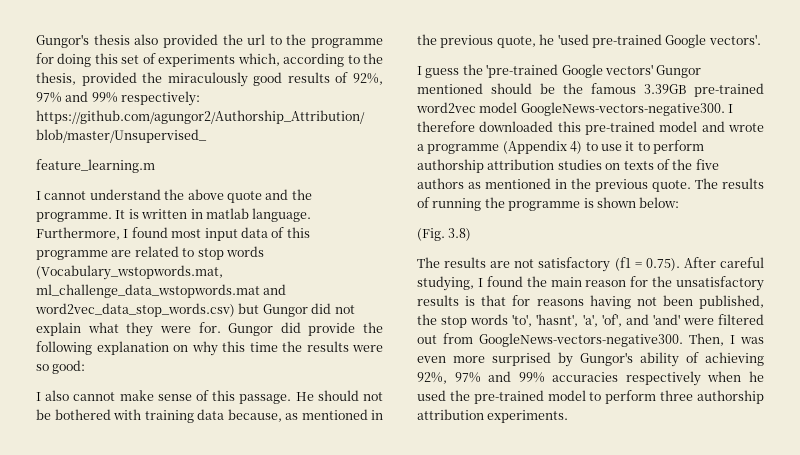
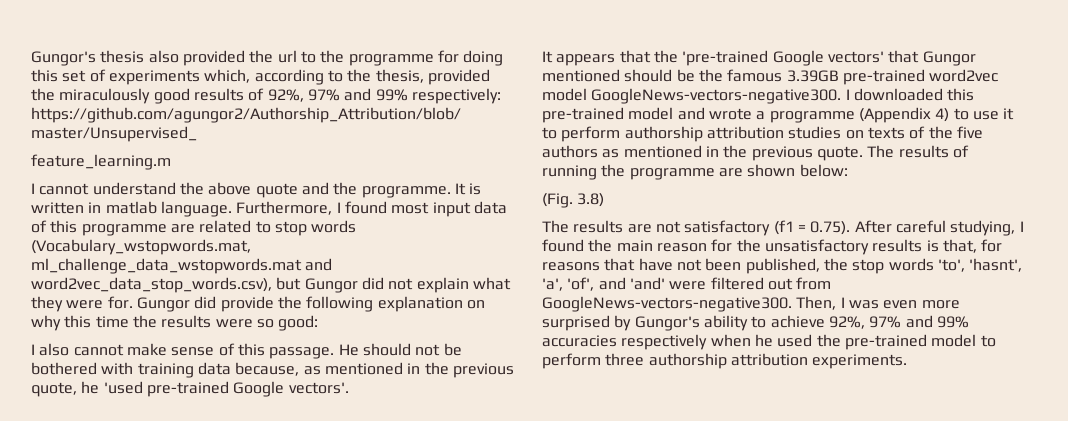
- Furthermore, I found most input data of this programme are related to stop words (Vocabulary_wstopwords.mat, ml_challenge_data_wstopwords.mat and word2vec_data_stop_words.csv) but Gungor did not explain what they were for.
+ Furthermore, I found most input data of this programme are related to stop words (Vocabulary_wstopwords.mat, ml_challenge_data_wstopwords.mat and word2vec_data_stop_words.csv), but Gungor did not explain what they were for.
- I guess the 'pre-trained Google vectors' Gungor mentioned should be the famous 3.39GB pre-trained word2vec model GoogleNews-vectors-negative300.
+ It appears that the 'pre-trained Google vectors' that Gungor mentioned should be the famous 3.39GB pre-trained word2vec model GoogleNews-vectors-negative300.
- I therefore downloaded this pre-trained model and wrote a programme (Appendix 4) to use it to perform authorship attribution studies on texts of the five authors as mentioned in the previous quote.
+ I downloaded this pre-trained model and wrote a programme (Appendix 4) to use it to perform authorship attribution studies on texts of the five authors as mentioned in the previous quote.
- The results of running the programme is shown below:
+ The results of running the programme are shown below:
- The results are not satisfactory (f1 = 0.75). After careful studying, I found the main reason for the unsatisfactory results is that for reasons having not been published, the stop words 'to', 'hasnt', 'a', 'of', and 'and' were filtered out from GoogleNews-vectors-negative300.
+ The results are not satisfactory (f1 = 0.75). After careful studying, I found the main reason for the unsatisfactory results is that, for reasons that have not been published, the stop words 'to', 'hasnt', 'a', 'of', and 'and' were filtered out from GoogleNews-vectors-negative300.
- Then, I was even more surprised by Gungor's ability of achieving 92%, 97% and 99% accuracies respectively when he used the pre-trained model to perform three authorship attribution experiments.
+ Then, I was even more surprised by Gungor's ability to achieve 92%, 97% and 99% accuracies respectively when he used the pre-trained model to perform three authorship attribution experiments.

